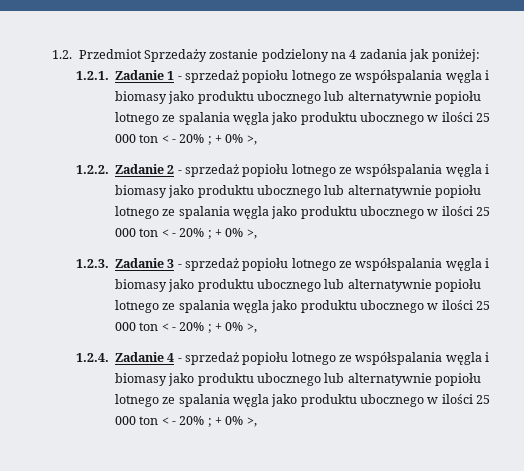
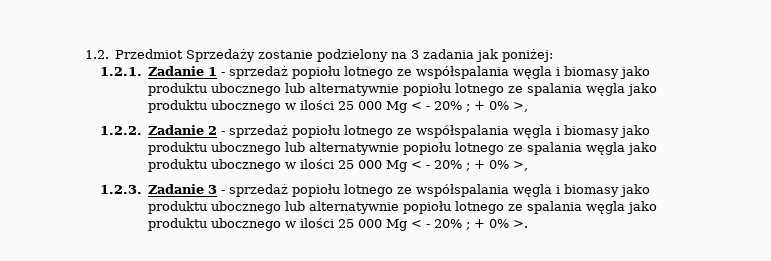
- 1.2. Przedmiot Sprzedaży zostanie podzielony na 4 zadania jak poniżej:
+ 1.2. Przedmiot Sprzedaży zostanie podzielony na 3 zadania jak poniżej:
- 1.2.1. Zadanie 1 - sprzedaż popiołu lotnego ze współspalania węgla i biomasy jako produktu ubocznego lub alternatywnie popiołu lotnego ze spalania węgla jako produktu ubocznego w ilości 25 000 ton < - 20% ; + 0% >,
+ 1.2.1. Zadanie 1 - sprzedaż popiołu lotnego ze współspalania węgla i biomasy jako produktu ubocznego lub alternatywnie popiołu lotnego ze spalania węgla jako produktu ubocznego w ilości 25 000 Mg < - 20% ; + 0% >,
- 1.2.2. Zadanie 2 - sprzedaż popiołu lotnego ze współspalania węgla i biomasy jako produktu ubocznego lub alternatywnie popiołu lotnego ze spalania węgla jako produktu ubocznego w ilości 25 000 ton < - 20% ; + 0% >,
+ 1.2.2. Zadanie 2 - sprzedaż popiołu lotnego ze współspalania węgla i biomasy jako produktu ubocznego lub alternatywnie popiołu lotnego ze spalania węgla jako produktu ubocznego w ilości 25 000 Mg < - 20% ; + 0% >,
- 1.2.3. Zadanie 3 - sprzedaż popiołu lotnego ze współspalania węgla i biomasy jako produktu ubocznego lub alternatywnie popiołu lotnego ze spalania węgla jako produktu ubocznego w ilości 25 000 ton < - 20% ; + 0% >,
- 1.2.4. Zadanie 4 - sprzedaż popiołu lotnego ze współspalania węgla i biomasy jako produktu ubocznego lub alternatywnie popiołu lotnego ze spalania węgla jako produktu ubocznego w ilości 25 000 ton < - 20% ; + 0% >,
+ 1.2.3. Zadanie 3 - sprzedaż popiołu lotnego ze współspalania węgla i biomasy jako produktu ubocznego lub alternatywnie popiołu lotnego ze spalania węgla jako produktu ubocznego w ilości 25 000 Mg < - 20% ; + 0% >.

